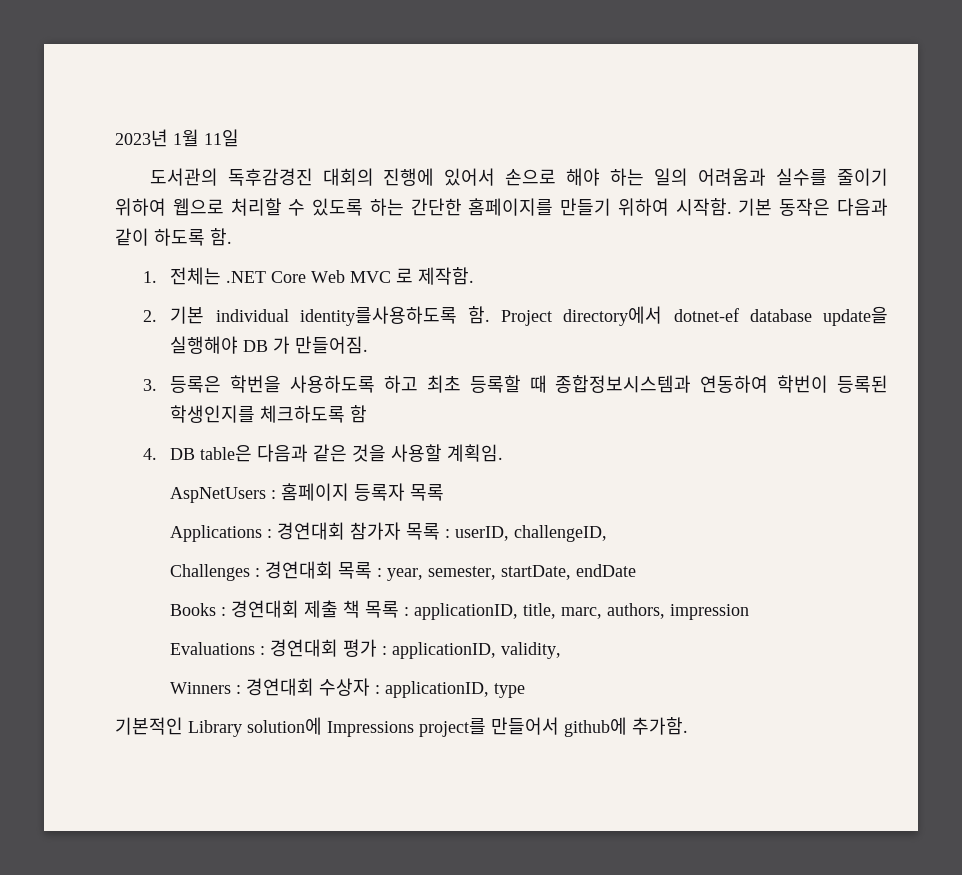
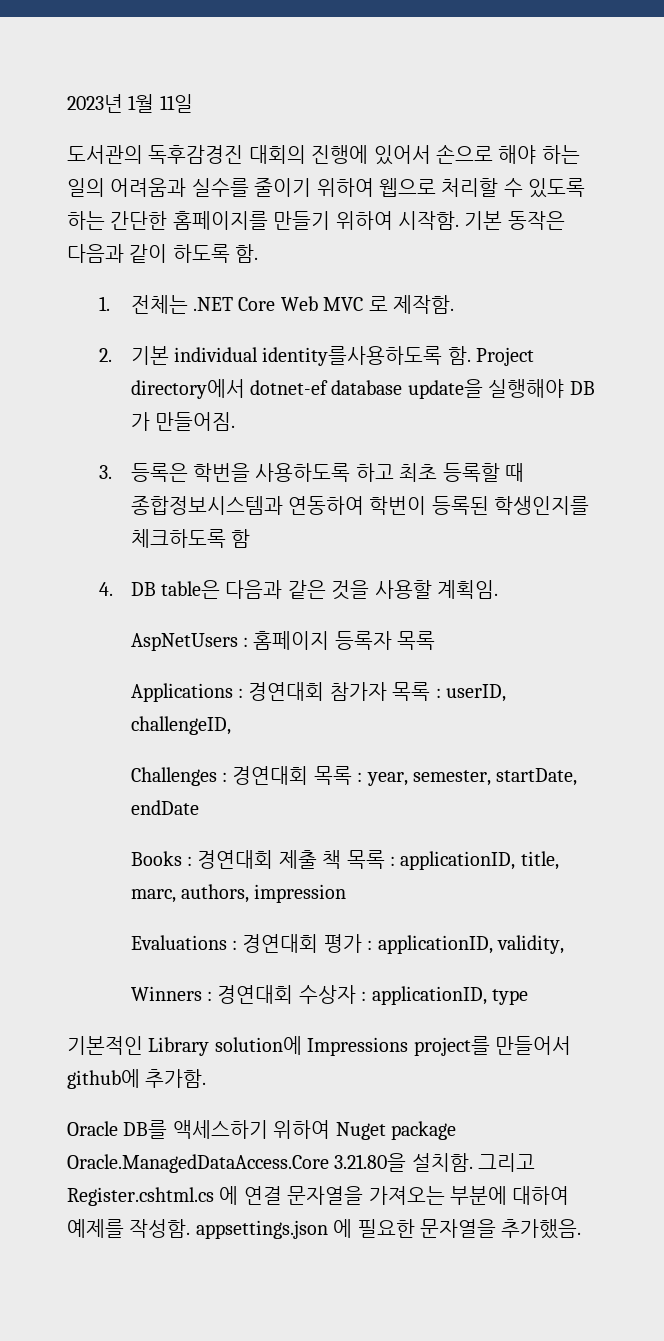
+ Oracle DB를 액세스하기 위하여 Nuget package Oracle.ManagedDataAccess.Core 3.21.80을 설치함. 그리고 Register.cshtml.cs 에 연결 문자열을 가져오는 부분에 대하여 예제를 작성함. appsettings.json 에 필요한 문자열을 추가했음.

